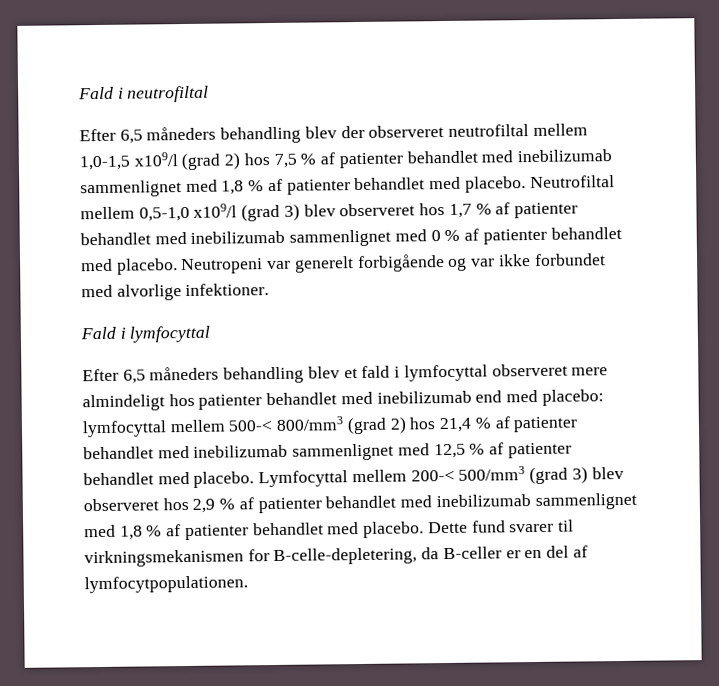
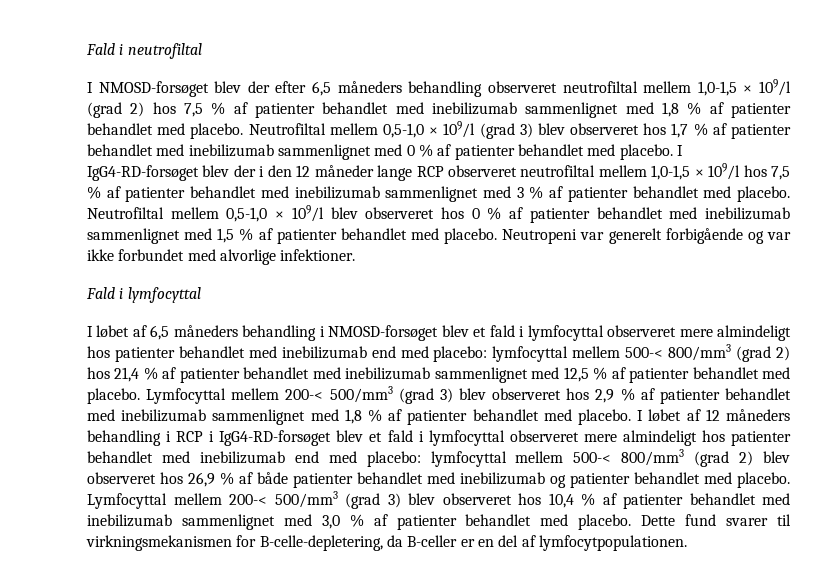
- Efter 6,5 måneders behandling blev der observeret neutrofiltal mellem 1,0-1,5 x109/l (grad 2) hos 7,5 % af patienter behandlet med inebilizumab sammenlignet med 1,8 % af patienter behandlet med placebo.
+ I NMOSD-forsøget blev der efter 6,5 måneders behandling observeret neutrofiltal mellem 1,0-1,5 × 109/l (grad 2) hos 7,5 % af patienter behandlet med inebilizumab sammenlignet med 1,8 % af patienter behandlet med placebo.
- Neutrofiltal mellem 0,5-1,0 x109/l (grad 3) blev observeret hos 1,7 % af patienter behandlet med inebilizumab sammenlignet med 0 % af patienter behandlet med placebo.
+ Neutrofiltal mellem 0,5-1,0 × 109/l (grad 3) blev observeret hos 1,7 % af patienter behandlet med inebilizumab sammenlignet med 0 % af patienter behandlet med placebo.
+ I IgG4-RD-forsøget blev der i den 12 måneder lange RCP observeret neutrofiltal mellem 1,0-1,5 × 109/l hos 7,5 % af patienter behandlet med inebilizumab sammenlignet med 3 % af patienter behandlet med placebo. Neutrofiltal mellem 0,5-1,0 × 109/l blev observeret hos 0 % af patienter behandlet med inebilizumab sammenlignet med 1,5 % af patienter behandlet med placebo.
- Efter 6,5 måneders behandling blev et fald i lymfocyttal observeret mere almindeligt hos patienter behandlet med inebilizumab end med placebo: lymfocyttal mellem 500-< 800/mm3 (grad 2) hos 21,4 % af patienter behandlet med inebilizumab sammenlignet med 12,5 % af patienter behandlet med placebo.
+ I løbet af 6,5 måneders behandling i NMOSD-forsøget blev et fald i lymfocyttal observeret mere almindeligt hos patienter behandlet med inebilizumab end med placebo: lymfocyttal mellem 500-< 800/mm3 (grad 2) hos 21,4 % af patienter behandlet med inebilizumab sammenlignet med 12,5 % af patienter behandlet med placebo.
+ I løbet af 12 måneders behandling i RCP i IgG4-RD-forsøget blev et fald i lymfocyttal observeret mere almindeligt hos patienter behandlet med inebilizumab end med placebo: lymfocyttal mellem 500-< 800/mm3 (grad 2) blev observeret hos 26,9 % af både patienter behandlet med inebilizumab og patienter behandlet med placebo. Lymfocyttal mellem 200-< 500/mm3 (grad 3) blev observeret hos 10,4 % af patienter behandlet med inebilizumab sammenlignet med 3,0 % af patienter behandlet med placebo.

